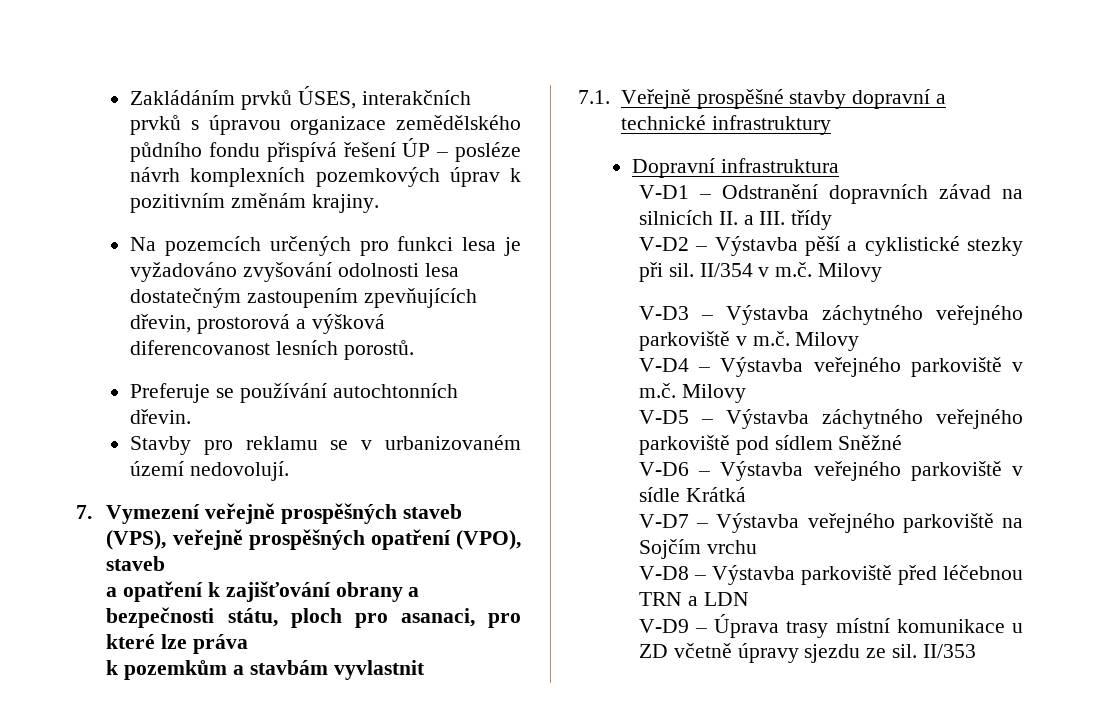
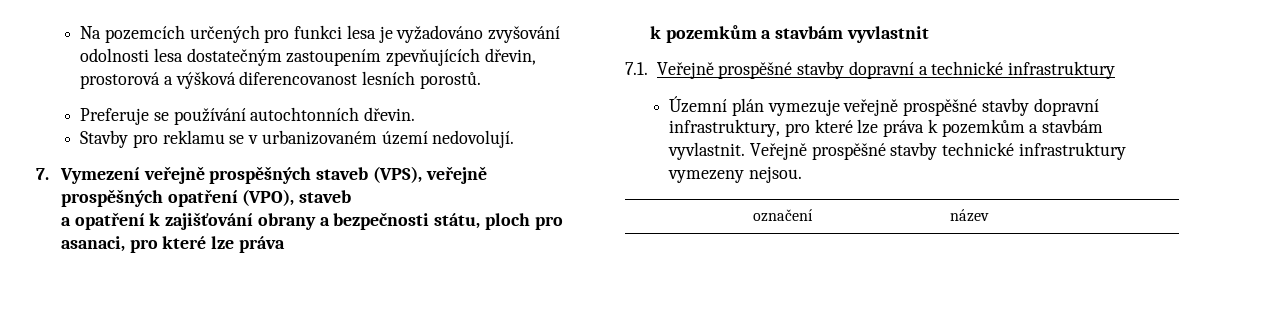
- Zakládáním prvků ÚSES, interakčních prvků s úpravou organizace zemědělského půdního fondu přispívá řešení ÚP – posléze návrh komplexních pozemkových úprav k pozitivním změnám krajiny.
- Dopravní infrastruktura
- V-D1 – Odstranění dopravních závad na silnicích II. a III. třídy
- V-D2 – Výstavba pěší a cyklistické stezky při sil. II/354 v m.č. Milovy
- V-D3 – Výstavba záchytného veřejného parkoviště v m.č. Milovy
- V-D4 – Výstavba veřejného parkoviště v m.č. Milovy
- V-D5 – Výstavba záchytného veřejného parkoviště pod sídlem Sněžné
- V-D6 – Výstavba veřejného parkoviště v sídle Krátká
- V-D7 – Výstavba veřejného parkoviště na Sojčím vrchu
- V-D8 – Výstavba parkoviště před léčebnou TRN a LDN
- V-D9 – Úprava trasy místní komunikace u ZD včetně úpravy sjezdu ze sil. II/353
+ Územní plán vymezuje veřejně prospěšné stavby dopravní infrastruktury, pro které lze práva k pozemkům a stavbám vyvlastnit. Veřejně prospěšné stavby technické infrastruktury vymezeny nejsou.
+ označení | název

